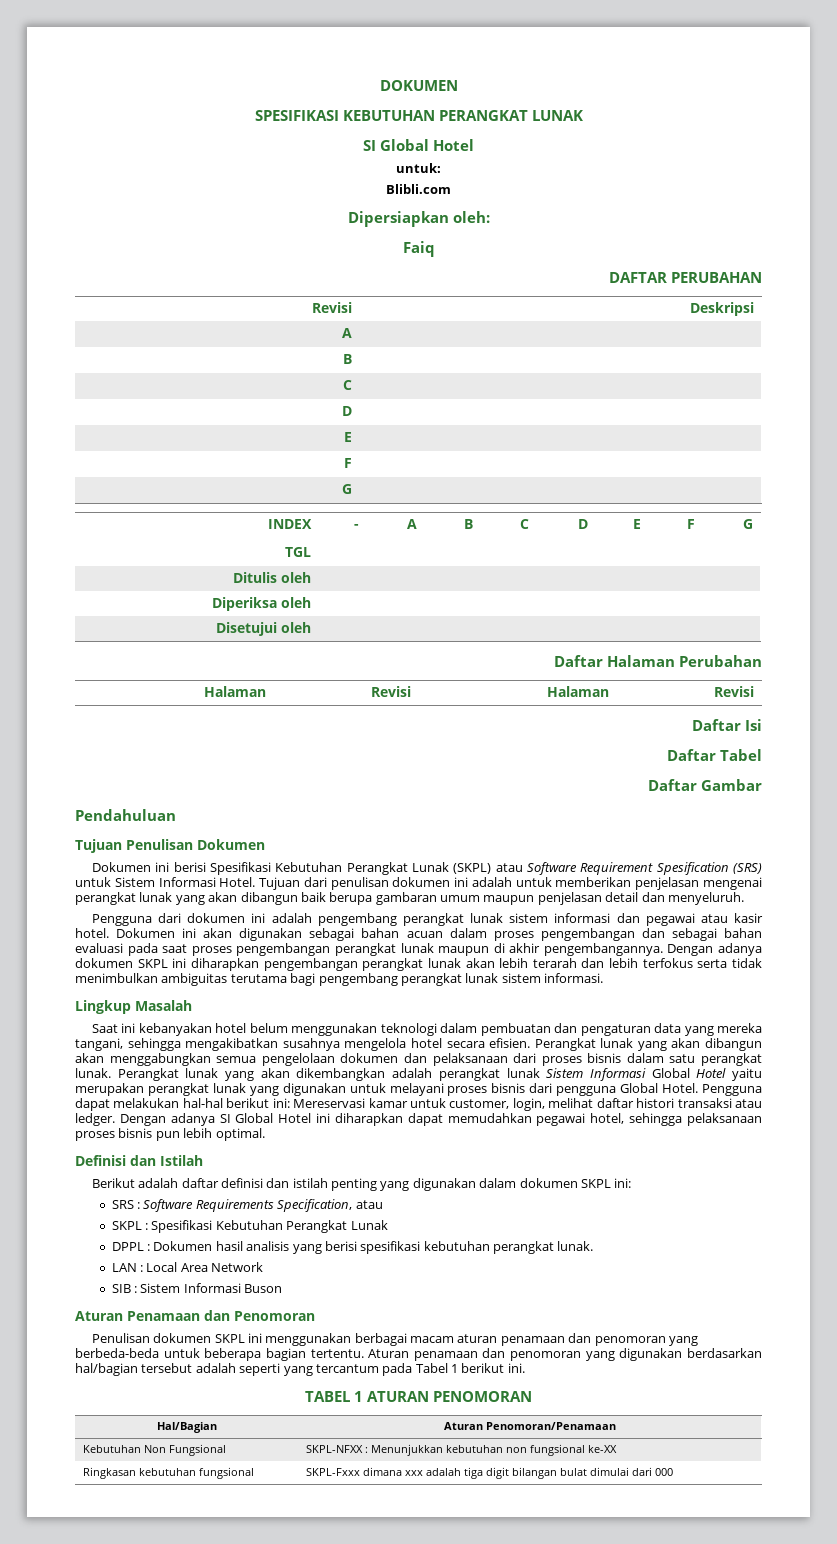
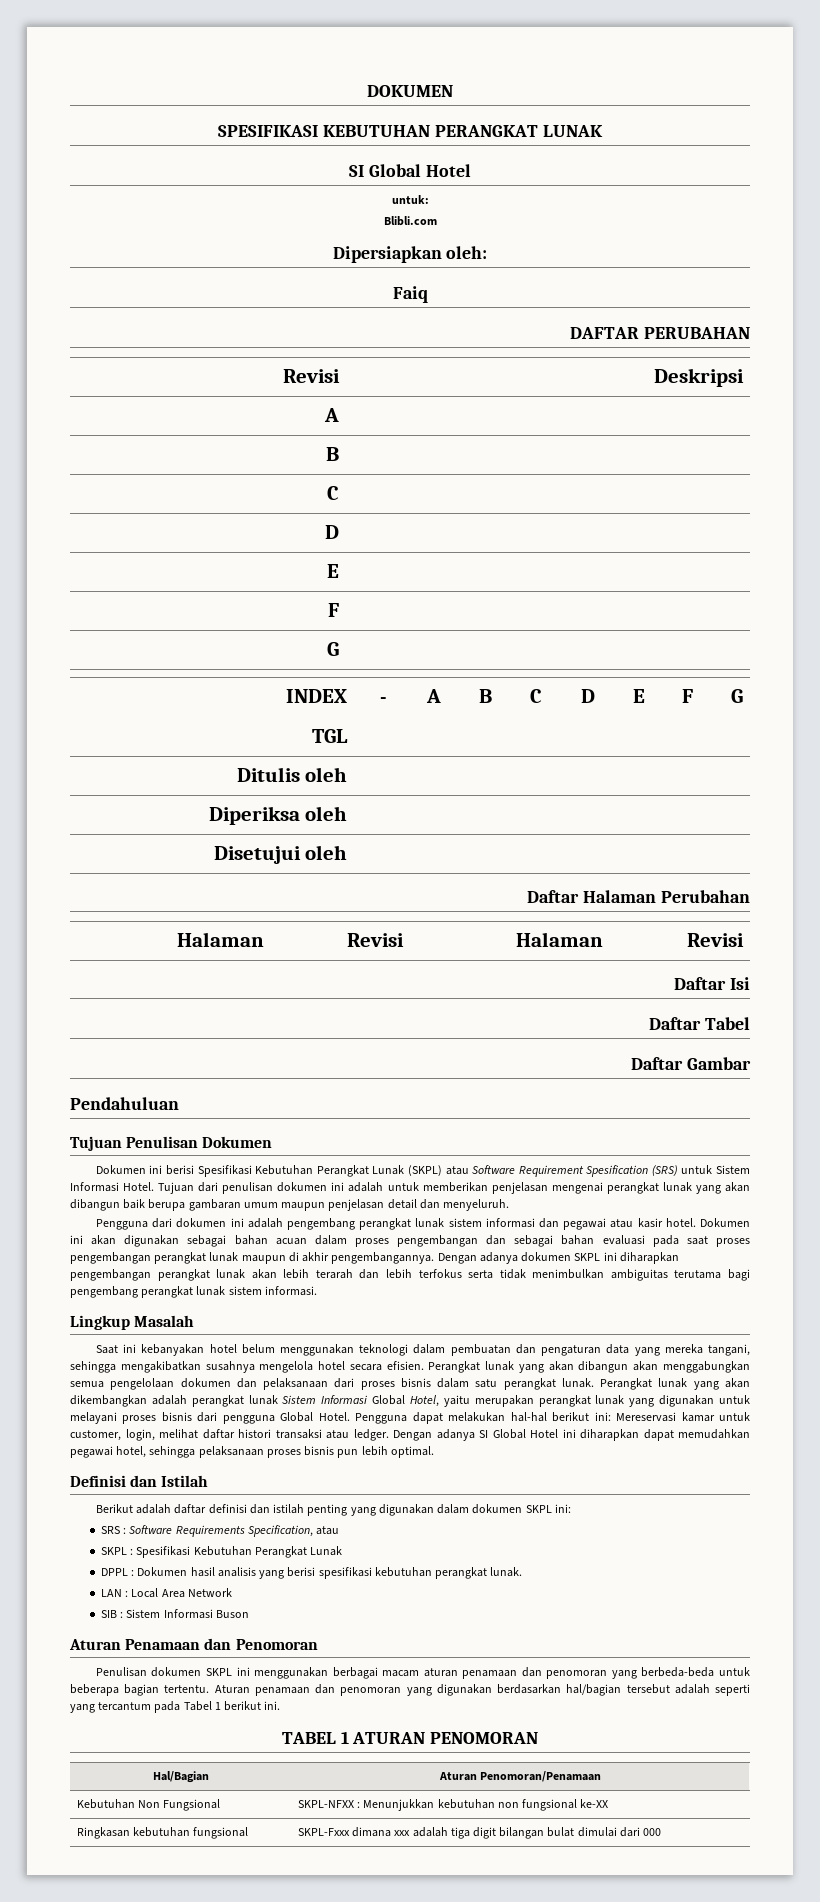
- Perangkat lunak yang akan dikembangkan adalah perangkat lunak Sistem Informasi Global Hotel yaitu merupakan perangkat lunak yang digunakan untuk melayani proses bisnis dari pengguna Global Hotel.
+ Perangkat lunak yang akan dikembangkan adalah perangkat lunak Sistem Informasi Global Hotel, yaitu merupakan perangkat lunak yang digunakan untuk melayani proses bisnis dari pengguna Global Hotel.

